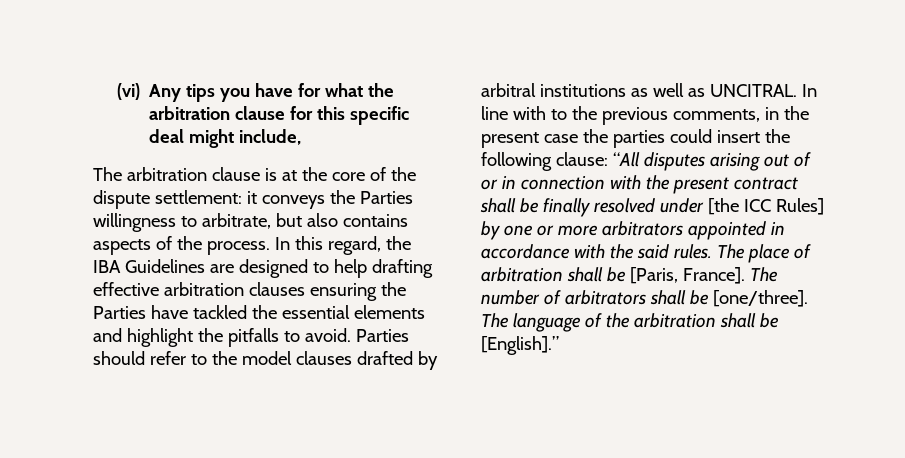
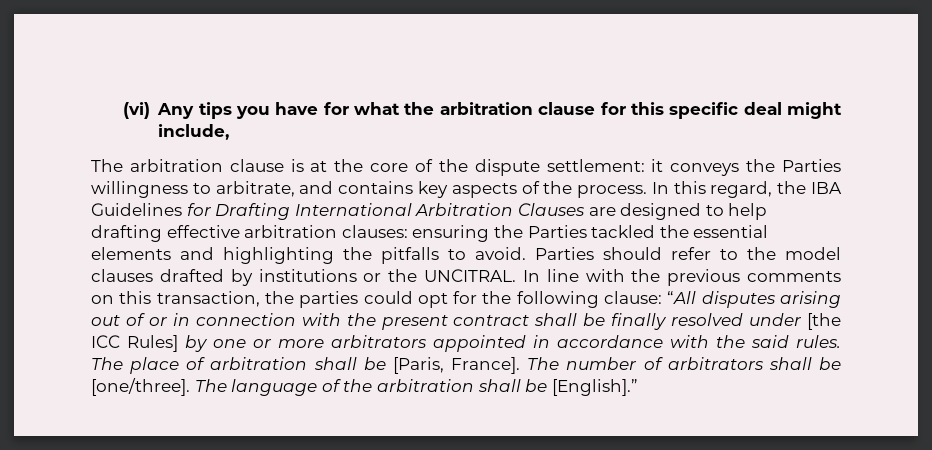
- The arbitration clause is at the core of the dispute settlement: it conveys the Parties willingness to arbitrate, but also contains aspects of the process.
+ The arbitration clause is at the core of the dispute settlement: it conveys the Parties willingness to arbitrate, and contains key aspects of the process.
- In this regard, the IBA Guidelines are designed to help drafting effective arbitration clauses ensuring the Parties have tackled the essential elements and highlight the pitfalls to avoid.
+ In this regard, the IBA Guidelines for Drafting International Arbitration Clauses are designed to help drafting effective arbitration clauses: ensuring the Parties tackled the essential elements and highlighting the pitfalls to avoid.
- Parties should refer to the model clauses drafted by arbitral institutions as well as UNCITRAL.
+ Parties should refer to the model clauses drafted by institutions or the UNCITRAL.
- In line with to the previous comments, in the present case the parties could insert the following clause: “All disputes arising out of or in connection with the present contract shall be finally resolved under [the ICC Rules] by one or more arbitrators appointed in accordance with the said rules.
+ In line with the previous comments on this transaction, the parties could opt for the following clause: “All disputes arising out of or in connection with the present contract shall be finally resolved under [the ICC Rules] by one or more arbitrators appointed in accordance with the said rules.

